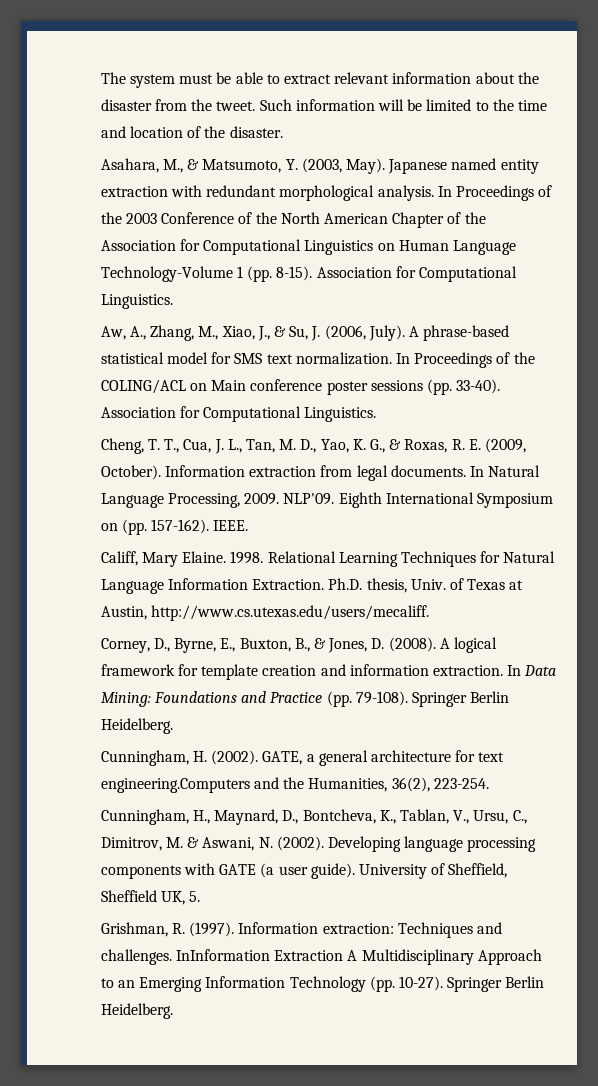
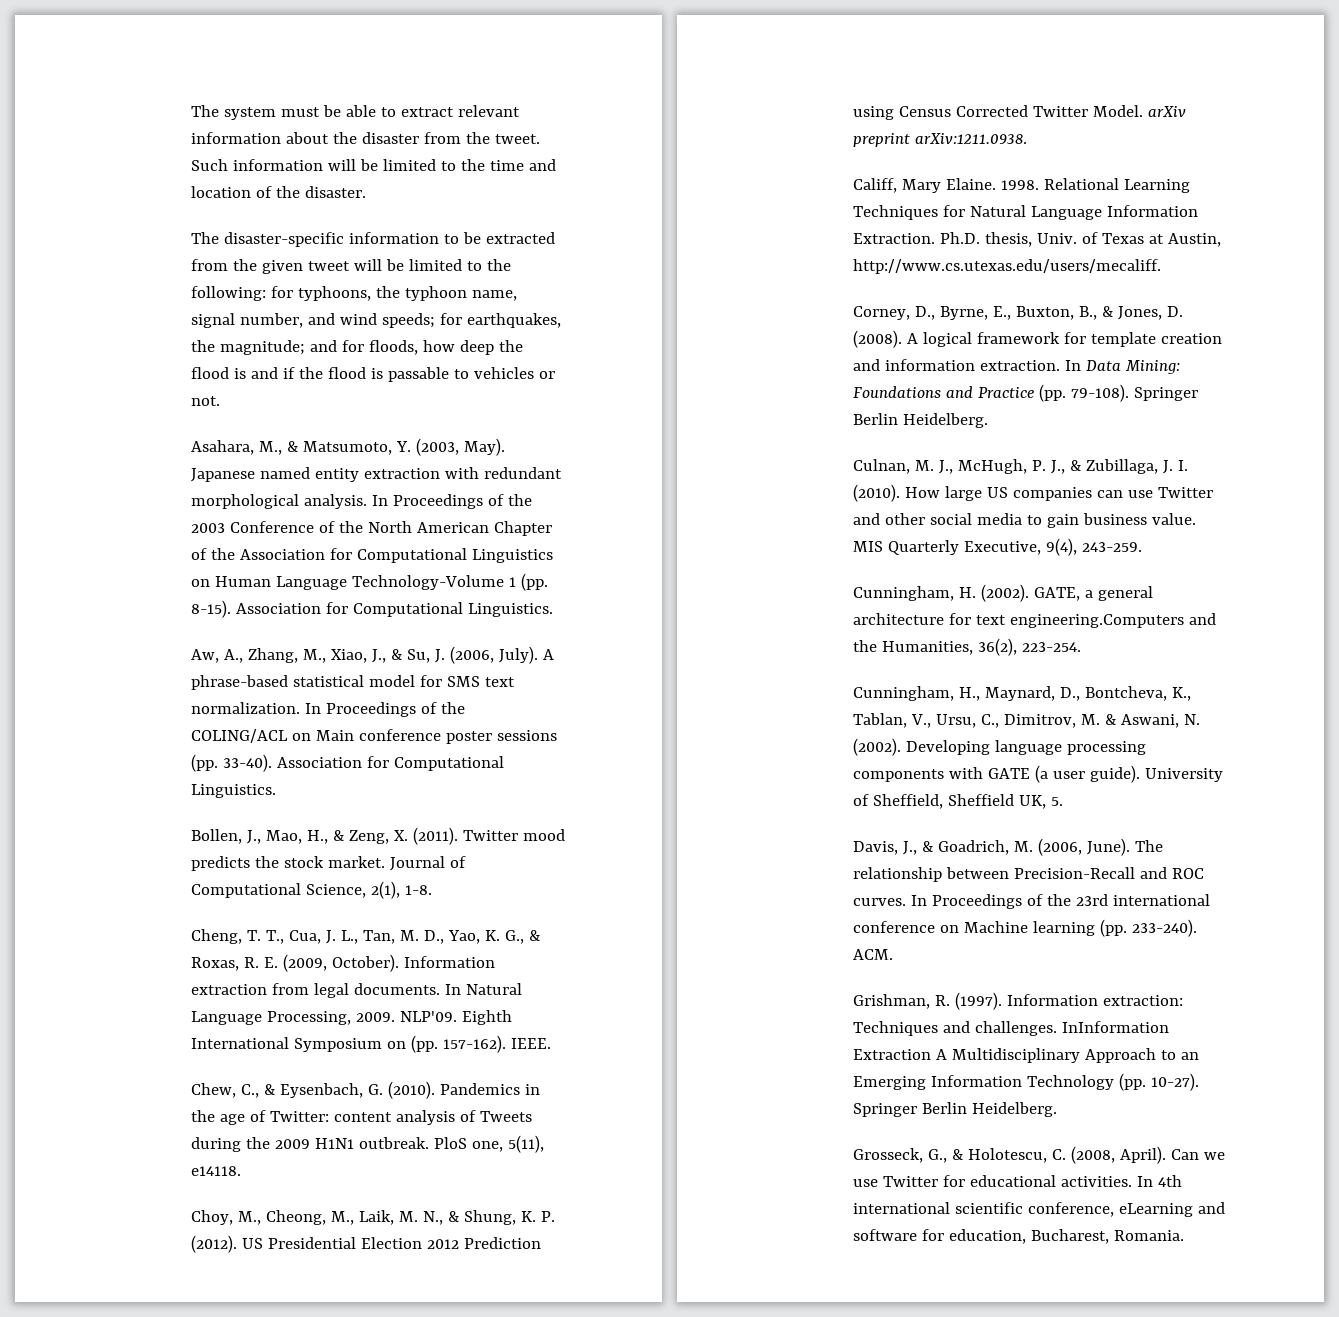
+ The disaster-specific information to be extracted from the given tweet will be limited to the following: for typhoons, the typhoon name, signal number, and wind speeds; for earthquakes, the magnitude; and for floods, how deep the flood is and if the flood is passable to vehicles or not.
+ Bollen, J., Mao, H., & Zeng, X. (2011). Twitter mood predicts the stock market. Journal of Computational Science, 2(1), 1-8.
+ Chew, C., & Eysenbach, G. (2010). Pandemics in the age of Twitter: content analysis of Tweets during the 2009 H1N1 outbreak. PloS one, 5(11), e14118.
+ Choy, M., Cheong, M., Laik, M. N., & Shung, K. P. (2012). US Presidential Election 2012 Prediction using Census Corrected Twitter Model. arXiv preprint arXiv:1211.0938.
+ Culnan, M. J., McHugh, P. J., & Zubillaga, J. I. (2010). How large US companies can use Twitter and other social media to gain business value. MIS Quarterly Executive, 9(4), 243-259.
+ Davis, J., & Goadrich, M. (2006, June). The relationship between Precision-Recall and ROC curves. In Proceedings of the 23rd international conference on Machine learning (pp. 233-240). ACM.
+ Grosseck, G., & Holotescu, C. (2008, April). Can we use Twitter for educational activities. In 4th international scientific conference, eLearning and software for education, Bucharest, Romania.

